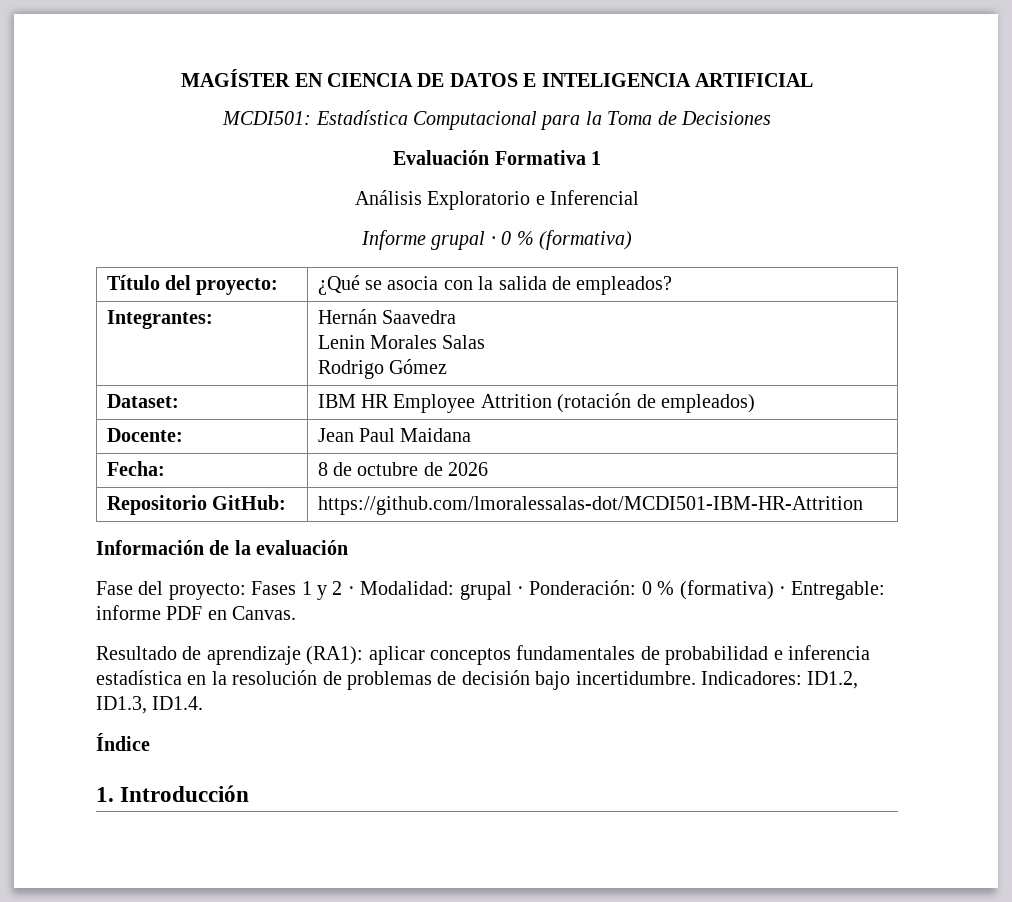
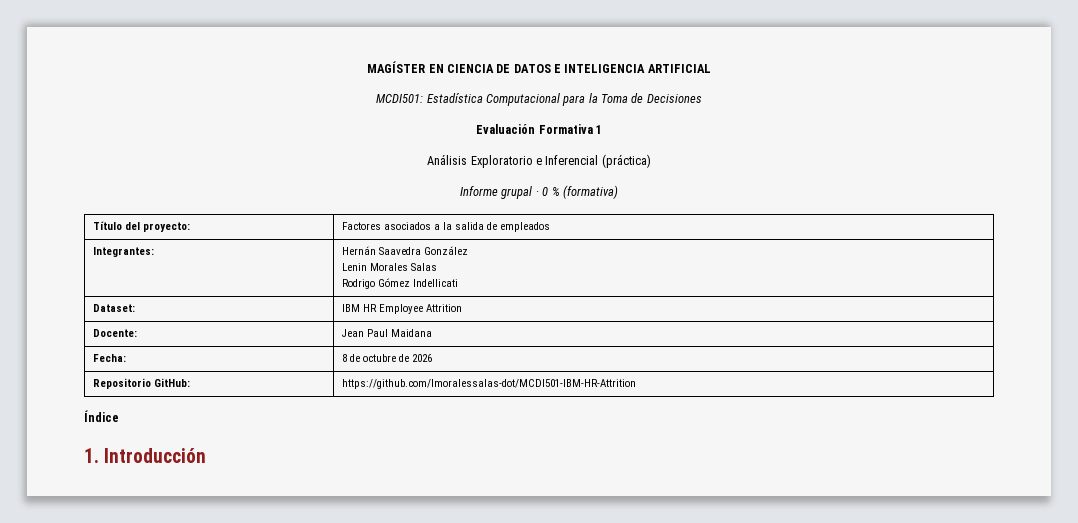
- Análisis Exploratorio e Inferencial
+ Análisis Exploratorio e Inferencial (práctica)
- Título del proyecto: | ¿Qué se asocia con la salida de empleados?
+ Título del proyecto: | Factores asociados a la salida de empleados
- Integrantes: | Hernán Saavedra
+ Integrantes: | Hernán Saavedra González
  Lenin Morales Salas
- Rodrigo Gómez
+ Rodrigo Gómez Indellicati
- Dataset: | IBM HR Employee Attrition (rotación de empleados)
+ Dataset: | IBM HR Employee Attrition
- Información de la evaluación
- Fase del proyecto: Fases 1 y 2 · Modalidad: grupal · Ponderación: 0 % (formativa) · Entregable: informe PDF en Canvas.
- Resultado de aprendizaje (RA1): aplicar conceptos fundamentales de probabilidad e inferencia estadística en la resolución de problemas de decisión bajo incertidumbre. Indicadores: ID1.2, ID1.3, ID1.4.

